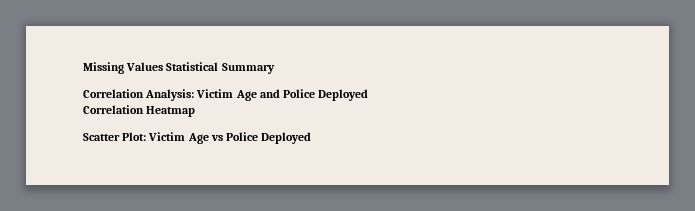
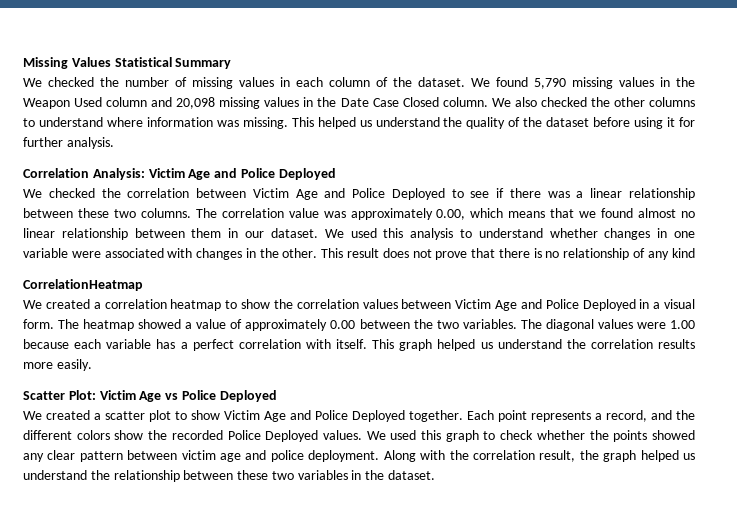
+ We checked the number of missing values in each column of the dataset. We found 5,790 missing values in the Weapon Used column and 20,098 missing values in the Date Case Closed column. We also checked the other columns to understand where information was missing. This helped us understand the quality of the dataset before using it for further analysis.
- Correlation Heatmap
+ We checked the correlation between Victim Age and Police Deployed to see if there was a linear relationship between these two columns. The correlation value was approximately 0.00, which means that we found almost no linear relationship between them in our dataset. We used this analysis to understand whether changes in one variable were associated with changes in the other. This result does not prove that there is no relationship of any kind
+ CorrelationHeatmap
+ We created a correlation heatmap to show the correlation values between Victim Age and Police Deployed in a visual form. The heatmap showed a value of approximately 0.00 between the two variables. The diagonal values were 1.00 because each variable has a perfect correlation with itself. This graph helped us understand the correlation results more easily.
+ We created a scatter plot to show Victim Age and Police Deployed together. Each point represents a record, and the different colors show the recorded Police Deployed values. We used this graph to check whether the points showed any clear pattern between victim age and police deployment. Along with the correlation result, the graph helped us understand the relationship between these two variables in the dataset.

